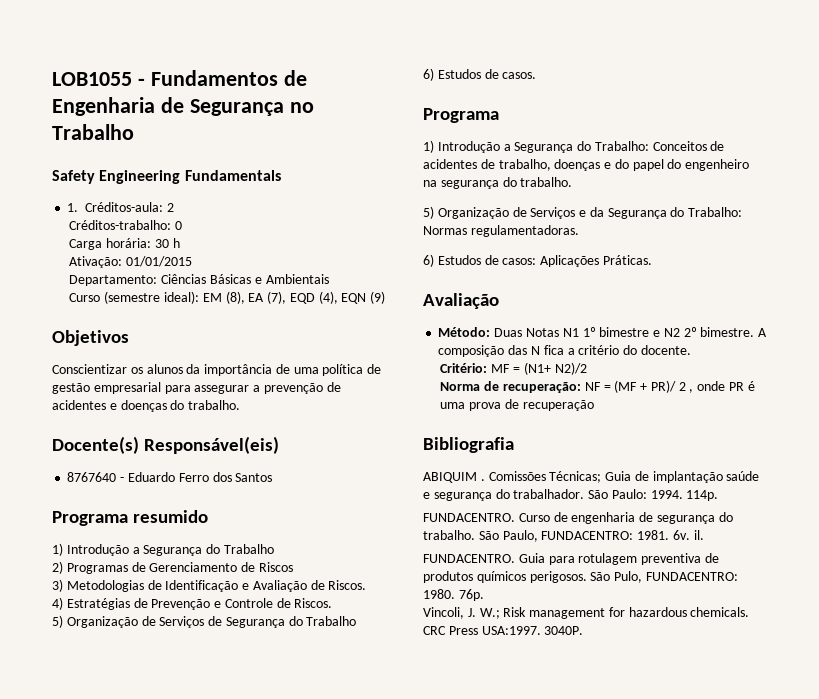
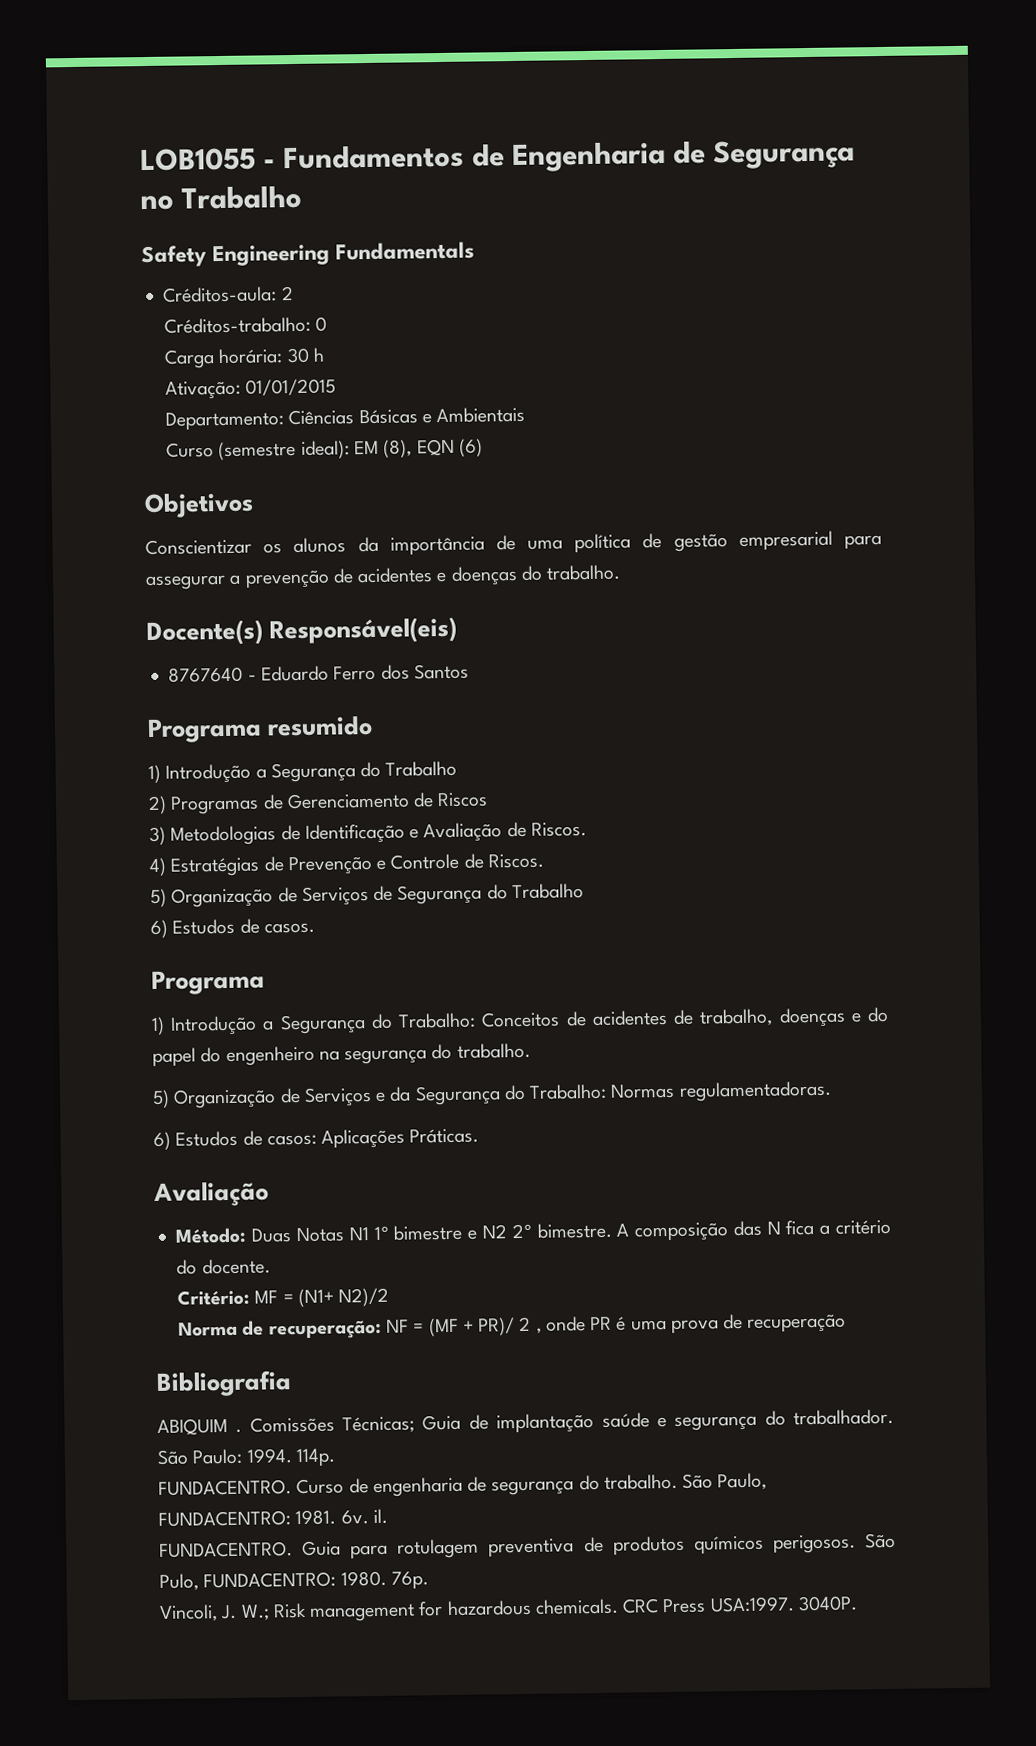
- 1. Créditos-aula: 2
+ Créditos-aula: 2
- Curso (semestre ideal): EM (8), EA (7), EQD (4), EQN (9)
+ Curso (semestre ideal): EM (8), EQN (6)

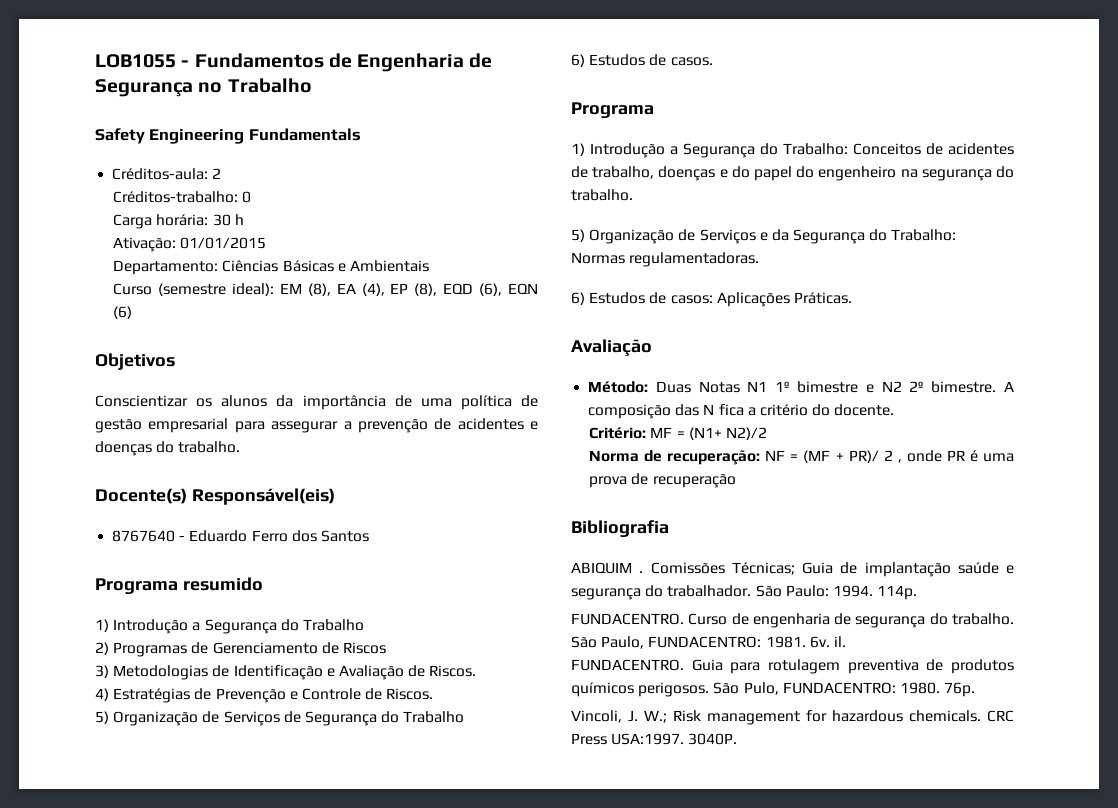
- Curso (semestre ideal): EM (8), EQN (6)
+ Curso (semestre ideal): EM (8), EA (4), EP (8), EQD (6), EQN (6)

